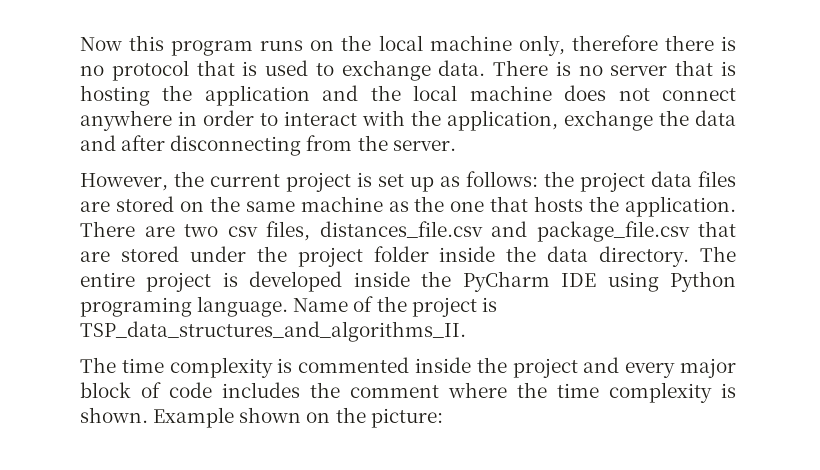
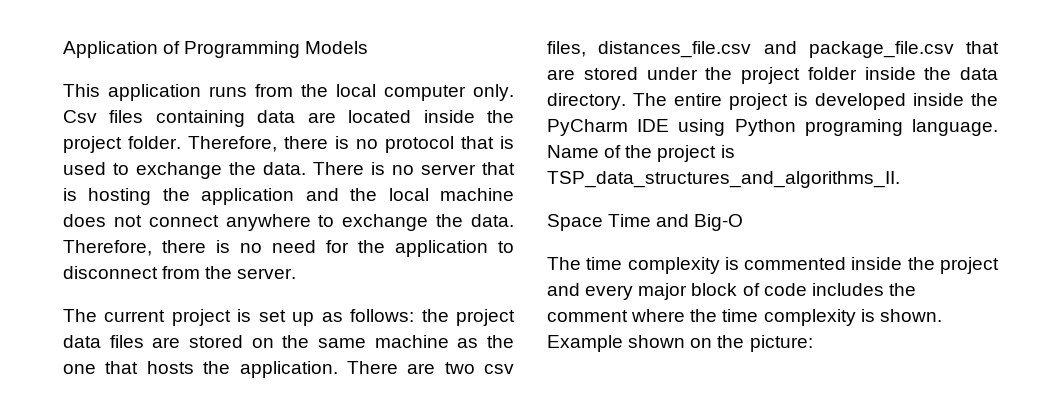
- Now this program runs on the local machine only, therefore there is no protocol that is used to exchange data.
+ Application of Programming Models
+ This application runs from the local computer only. Csv files containing data are located inside the project folder. Therefore, there is no protocol that is used to exchange the data.
- There is no server that is hosting the application and the local machine does not connect anywhere in order to interact with the application, exchange the data and after disconnecting from the server.
+ There is no server that is hosting the application and the local machine does not connect anywhere to exchange the data. Therefore, there is no need for the application to disconnect from the server.
- However, the current project is set up as follows: the project data files are stored on the same machine as the one that hosts the application.
+ The current project is set up as follows: the project data files are stored on the same machine as the one that hosts the application.
+ Space Time and Big-O

